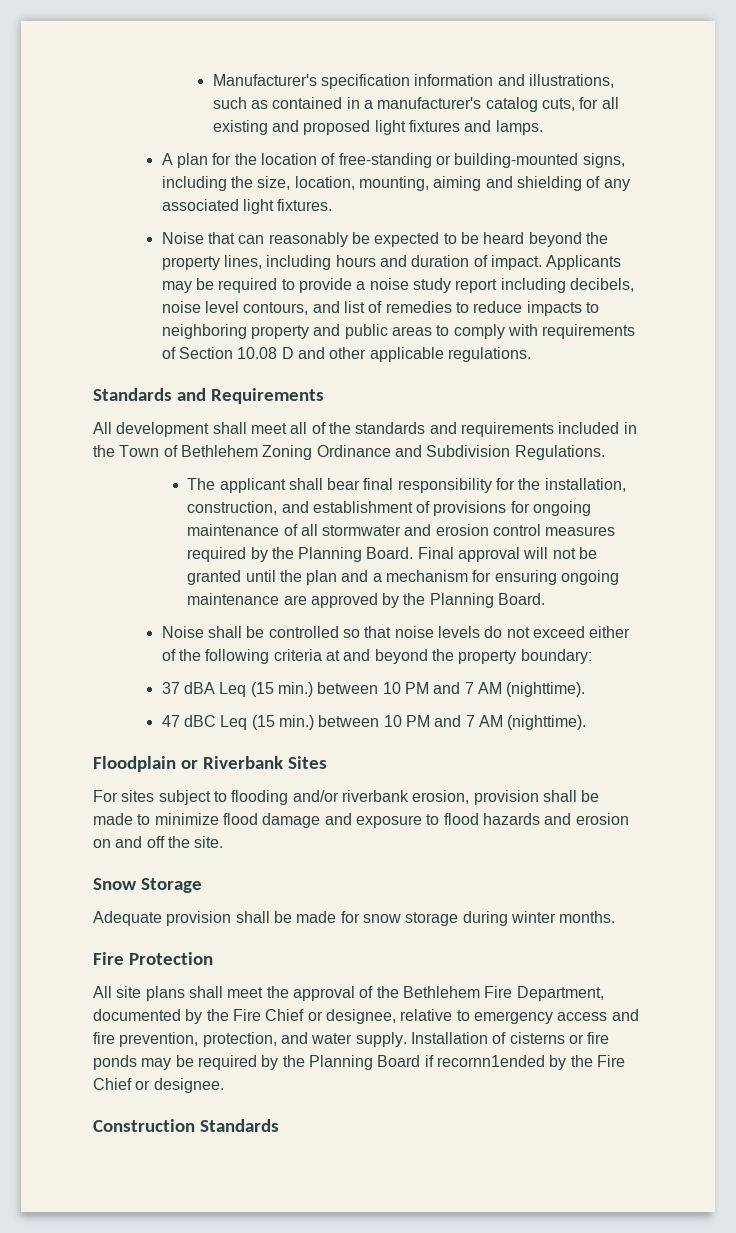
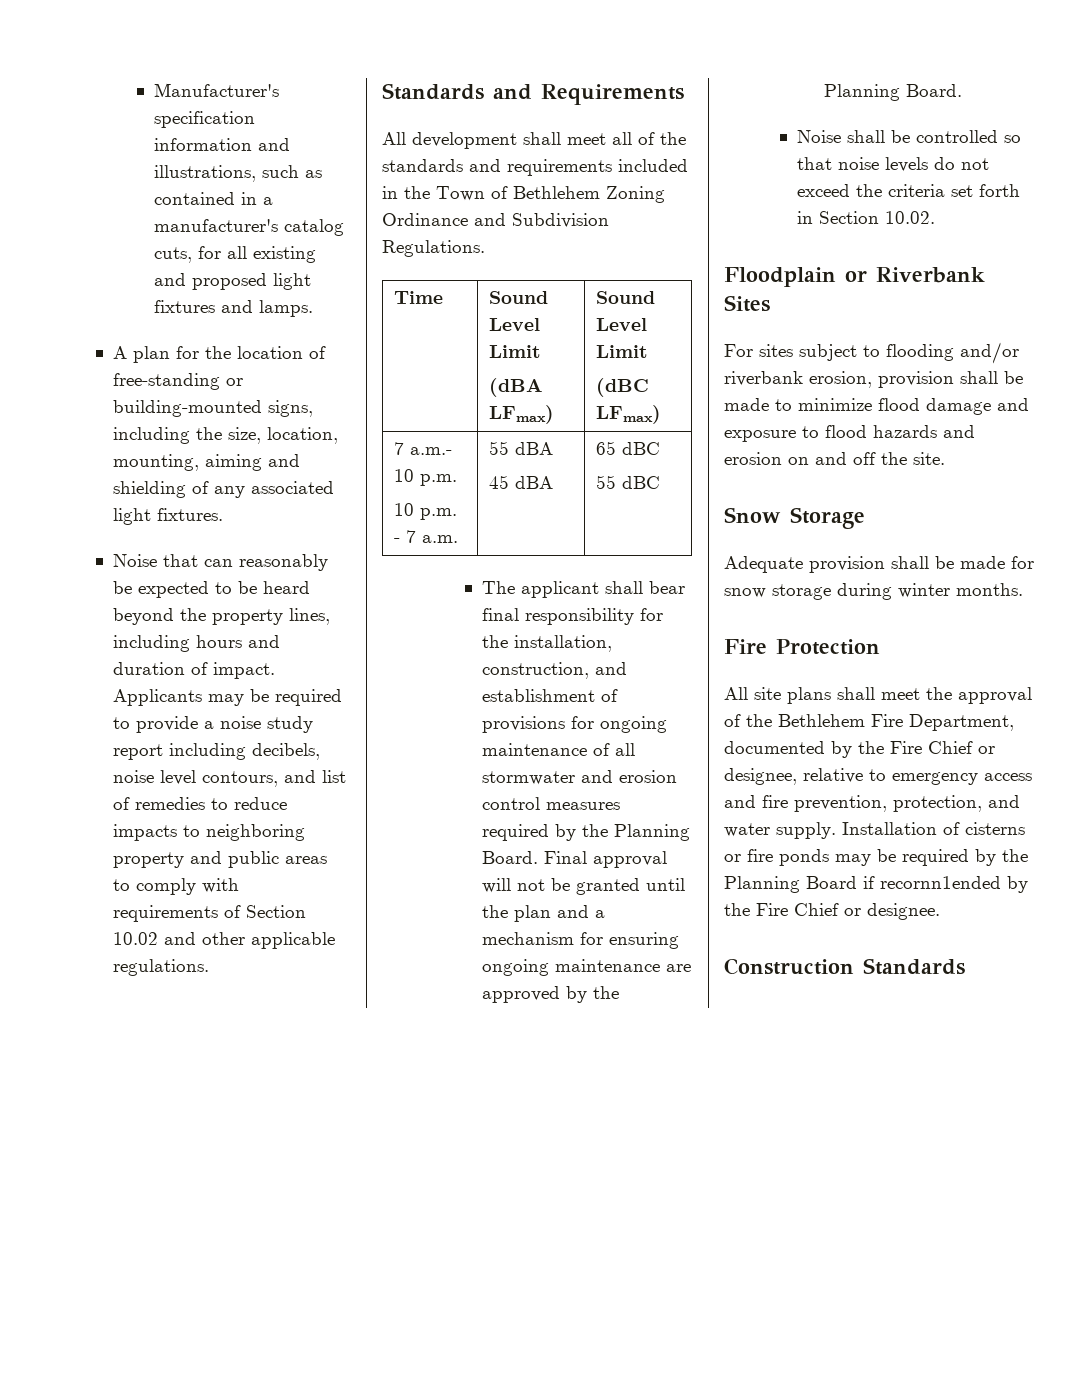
- Applicants may be required to provide a noise study report including decibels, noise level contours, and list of remedies to reduce impacts to neighboring property and public areas to comply with requirements of Section 10.08 D and other applicable regulations.
+ Applicants may be required to provide a noise study report including decibels, noise level contours, and list of remedies to reduce impacts to neighboring property and public areas to comply with requirements of Section 10.02 and other applicable regulations.
+ Time | Sound Level Limit
+ (dBA LFmax) | Sound Level Limit
+ (dBC LFmax)
+ 7 a.m.- 10 p.m.
+ 10 p.m. - 7 a.m. | 55 dBA
+ 45 dBA | 65 dBC
+ 55 dBC
- Noise shall be controlled so that noise levels do not exceed either of the following criteria at and beyond the property boundary:
- 37 dBA Leq (15 min.) between 10 PM and 7 AM (nighttime).
- 47 dBC Leq (15 min.) between 10 PM and 7 AM (nighttime).
+ Noise shall be controlled so that noise levels do not exceed the criteria set forth in Section 10.02.

